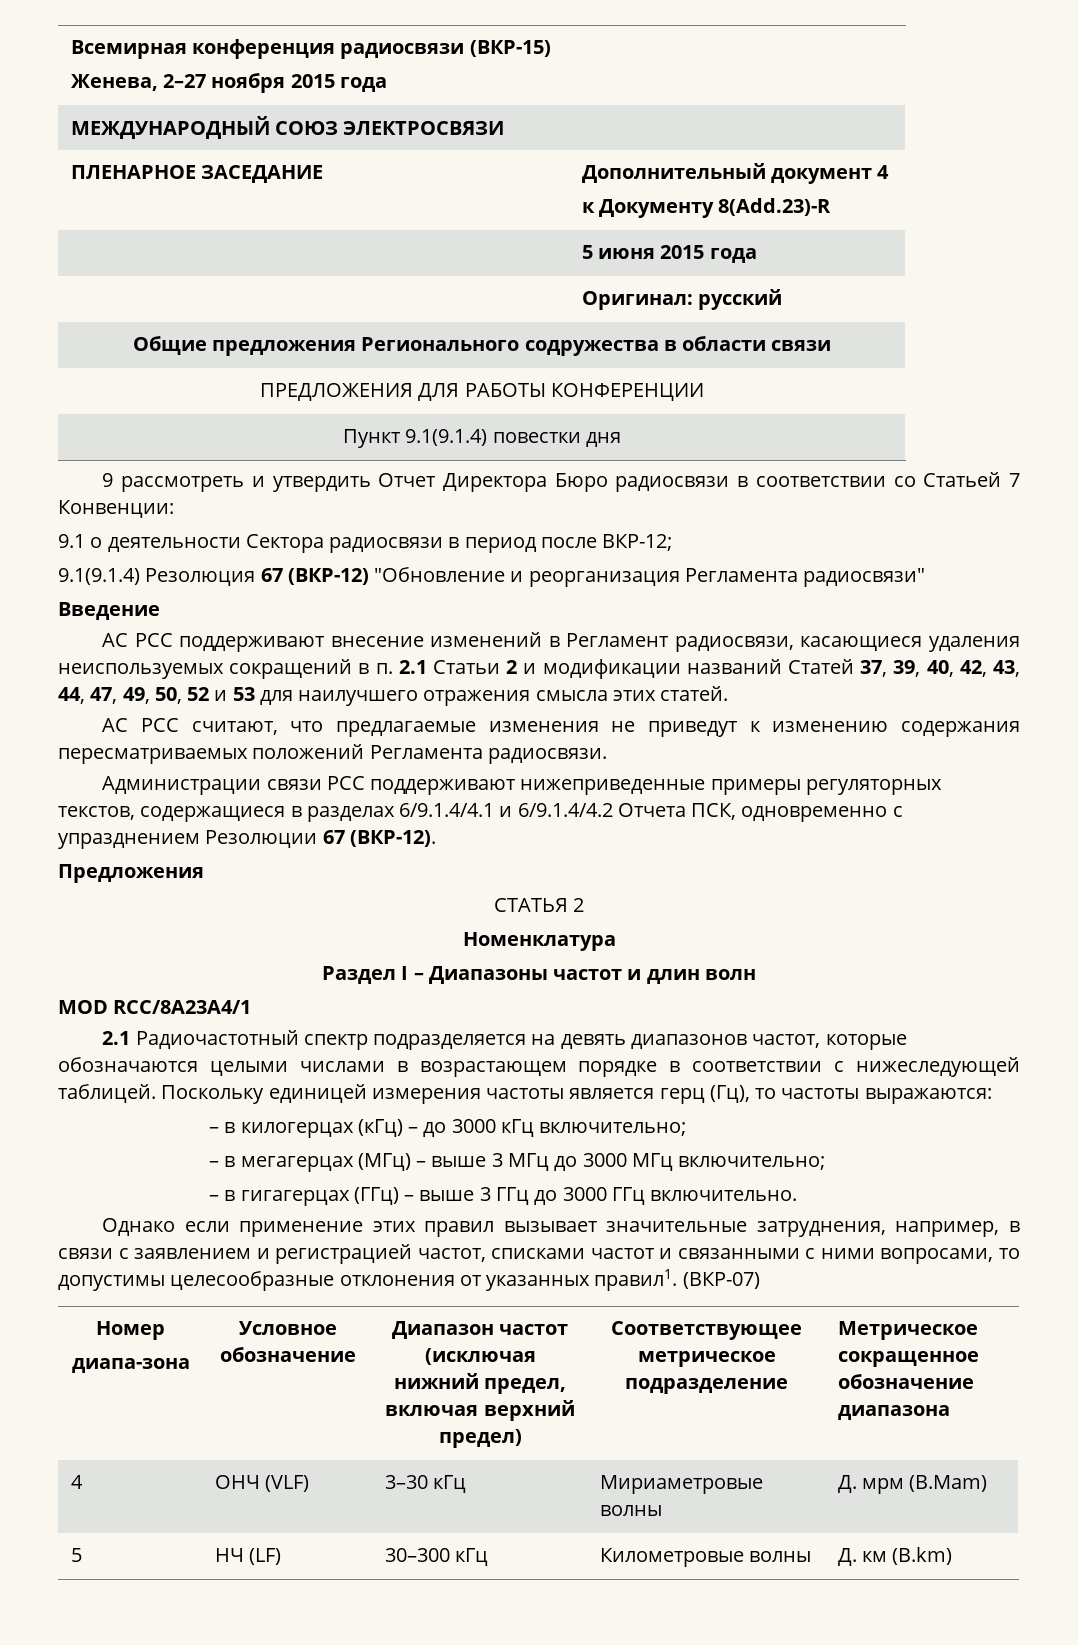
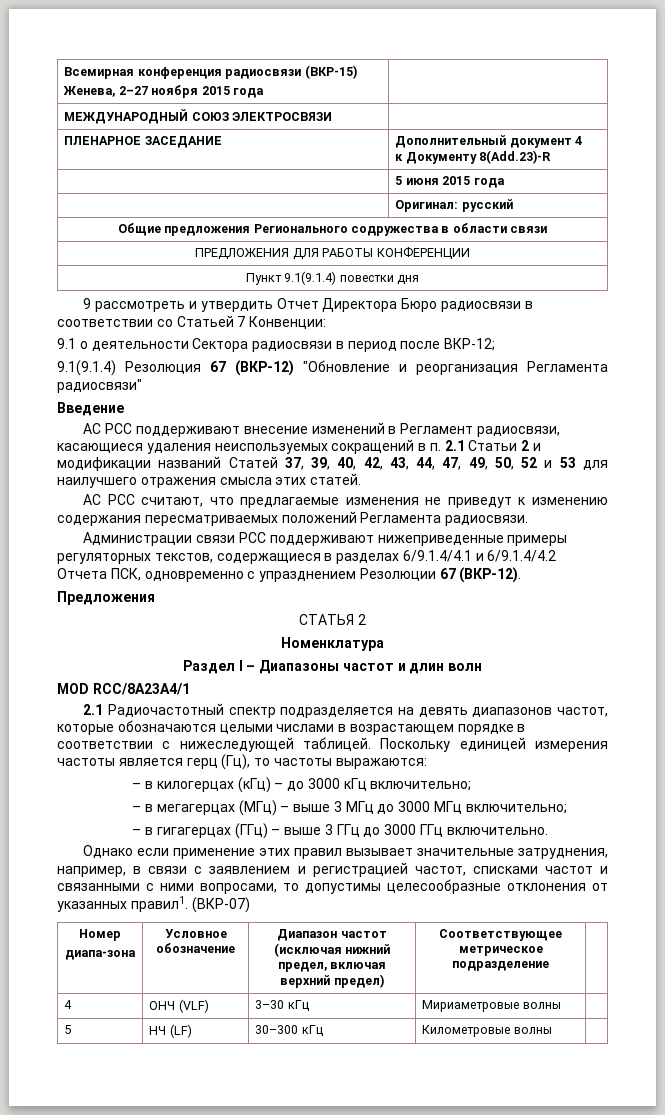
  Номер
- диапа-зона | Условное обозначение | Диапазон частот (исключая нижний предел, включая верхний предел) | Соответствующее метрическое подразделение | Метрическое сокращенное обозначение диапазона
+ диапа-зона | Условное обозначение | Диапазон частот (исключая нижний предел, включая верхний предел) | Соответствующее метрическое подразделение |
- 4 | ОНЧ (VLF) | 3–30 кГц | Мириаметровые волны | Д. мрм (В.Mam)
+ 4 | ОНЧ (VLF) | 3–30 кГц | Мириаметровые волны |
- 5 | НЧ (LF) | 30–300 кГц | Километровые волны | Д. км (B.km)
+ 5 | НЧ (LF) | 30–300 кГц | Километровые волны |

